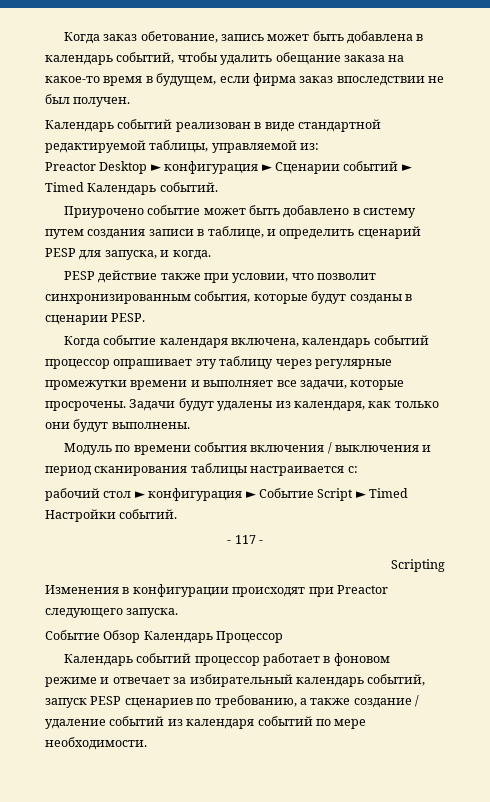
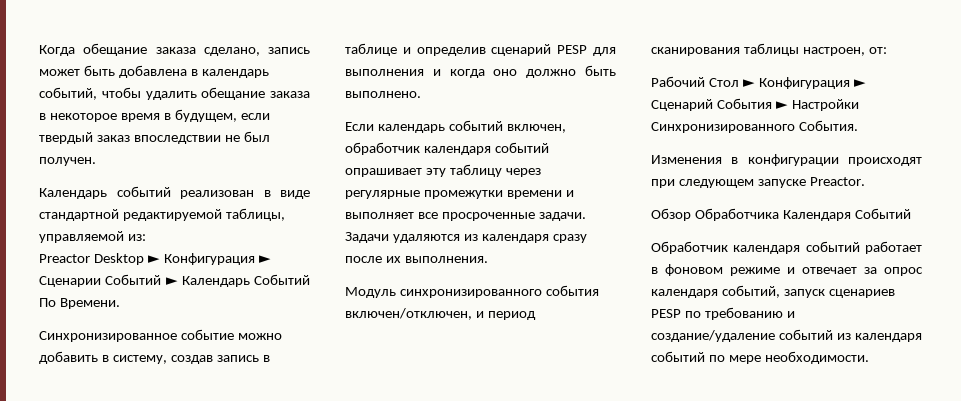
- Когда заказ обетование, запись может быть добавлена в календарь событий, чтобы удалить обещание заказа на какое-то время в будущем, если фирма заказ впоследствии не был получен.
+ Когда обещание заказа сделано, запись может быть добавлена в календарь событий, чтобы удалить обещание заказа в некоторое время в будущем, если твердый заказ впоследствии не был получен.
- Preactor Desktop ► конфигурация ► Сценарии событий ► Timed Календарь событий.
- Приурочено событие может быть добавлено в систему путем создания записи в таблице, и определить сценарий PESP для запуска, и когда.
- PESP действие также при условии, что позволит синхронизированным события, которые будут созданы в сценарии PESP.
- Когда событие календаря включена, календарь событий процессор опрашивает эту таблицу через регулярные промежутки времени и выполняет все задачи, которые просрочены. Задачи будут удалены из календаря, как только они будут выполнены.
- Модуль по времени события включения / выключения и период сканирования таблицы настраивается с:
- рабочий стол ► конфигурация ► Событие Script ► Timed Настройки событий.
- - 117 -
- Scripting
+ Preactor Desktop ► Конфигурация ► Сценарии Событий ► Календарь Событий По Времени.
+ Синхронизированное событие можно добавить в систему, создав запись в таблице и определив сценарий PESP для выполнения и когда оно должно быть выполнено.
+ Если календарь событий включен, обработчик календаря событий опрашивает эту таблицу через регулярные промежутки времени и выполняет все просроченные задачи. Задачи удаляются из календаря сразу после их выполнения.
+ Модуль синхронизированного события включен/отключен, и период сканирования таблицы настроен, от:
+ Рабочий Стол ► Конфигурация ► Сценарий События ► Настройки Синхронизированного События.
- Изменения в конфигурации происходят при Preactor следующего запуска.
- Событие Обзор Календарь Процессор
- Календарь событий процессор работает в фоновом режиме и отвечает за избирательный календарь событий, запуск PESP сценариев по требованию, а также создание / удаление событий из календаря событий по мере необходимости.
+ Изменения в конфигурации происходят при следующем запуске Preactor.
+ Обзор Обработчика Календаря Событий
+ Обработчик календаря событий работает в фоновом режиме и отвечает за опрос календаря событий, запуск сценариев PESP по требованию и создание/удаление событий из календаря событий по мере необходимости.

